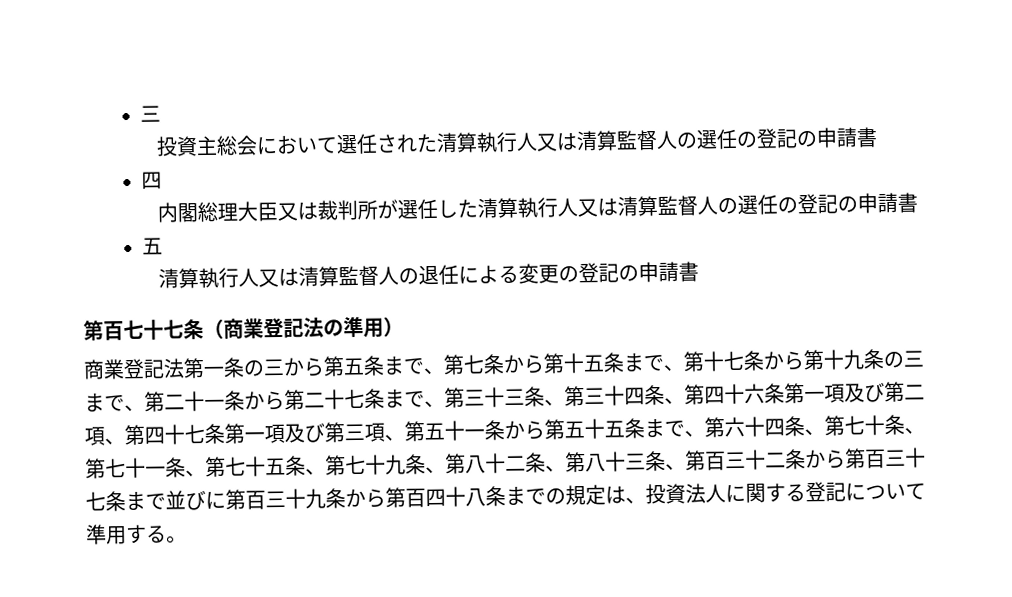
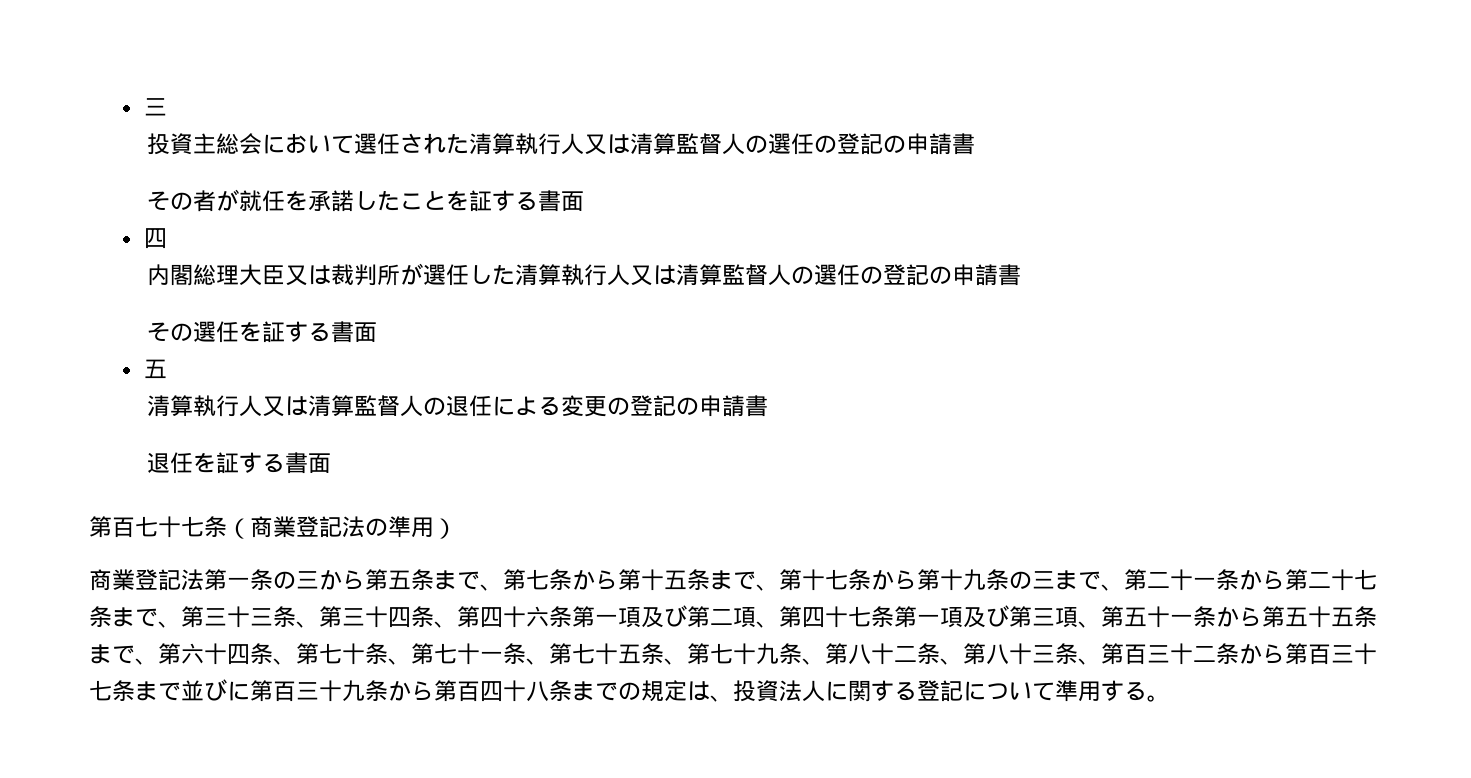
+ その者が就任を承諾したことを証する書面
+ その選任を証する書面
+ 退任を証する書面

